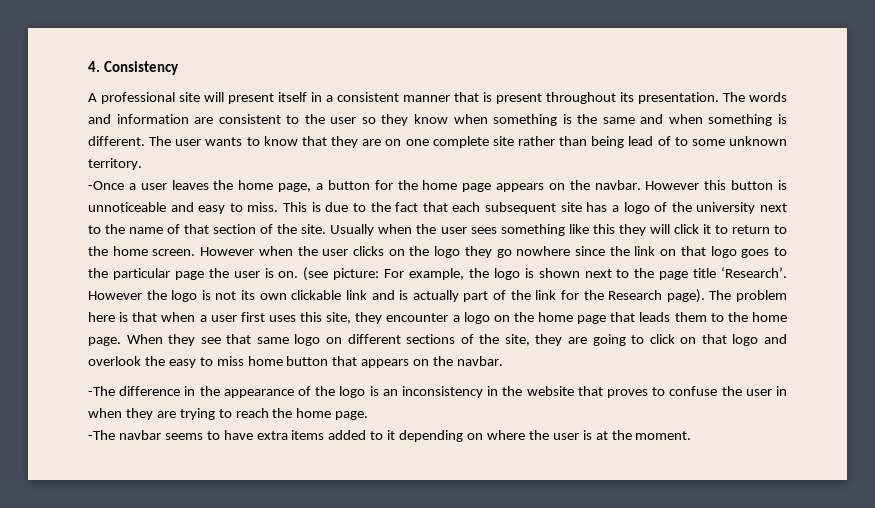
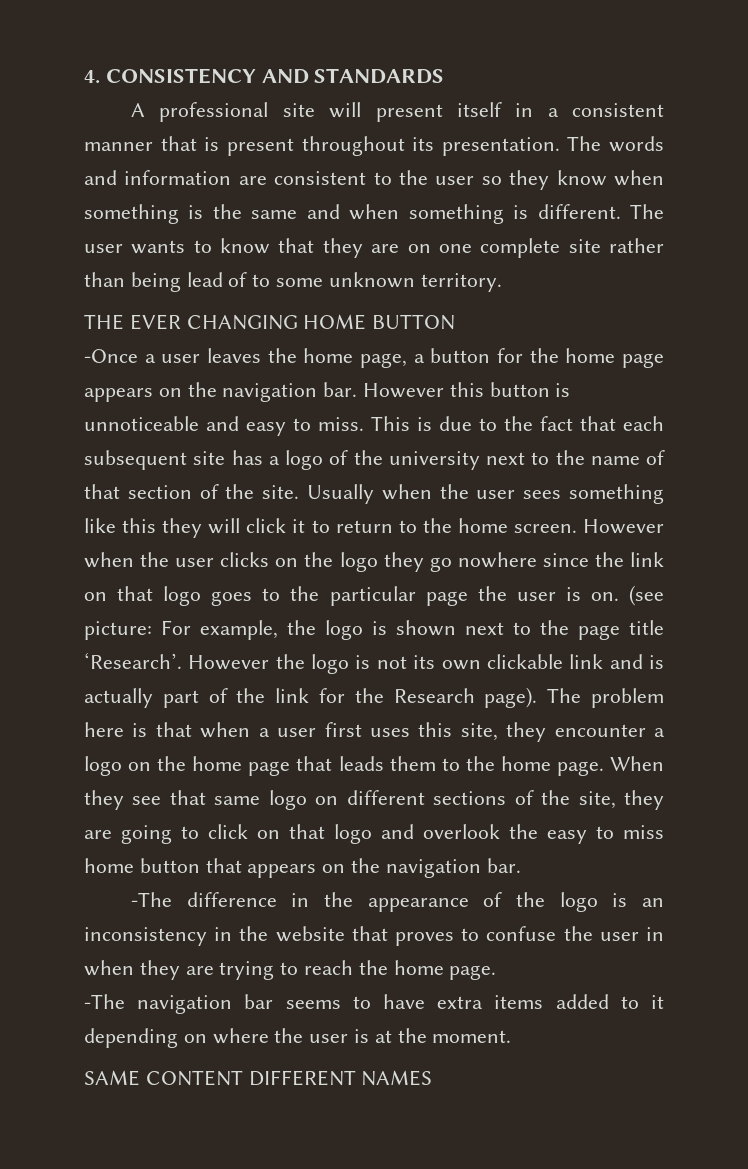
- 4. Consistency
+ 4. CONSISTENCY AND STANDARDS
+ THE EVER CHANGING HOME BUTTON
- -Once a user leaves the home page, a button for the home page appears on the navbar.
+ -Once a user leaves the home page, a button for the home page appears on the navigation bar.
- When they see that same logo on different sections of the site, they are going to click on that logo and overlook the easy to miss home button that appears on the navbar.
+ When they see that same logo on different sections of the site, they are going to click on that logo and overlook the easy to miss home button that appears on the navigation bar.
- -The navbar seems to have extra items added to it depending on where the user is at the moment.
+ -The navigation bar seems to have extra items added to it depending on where the user is at the moment.
+ SAME CONTENT DIFFERENT NAMES

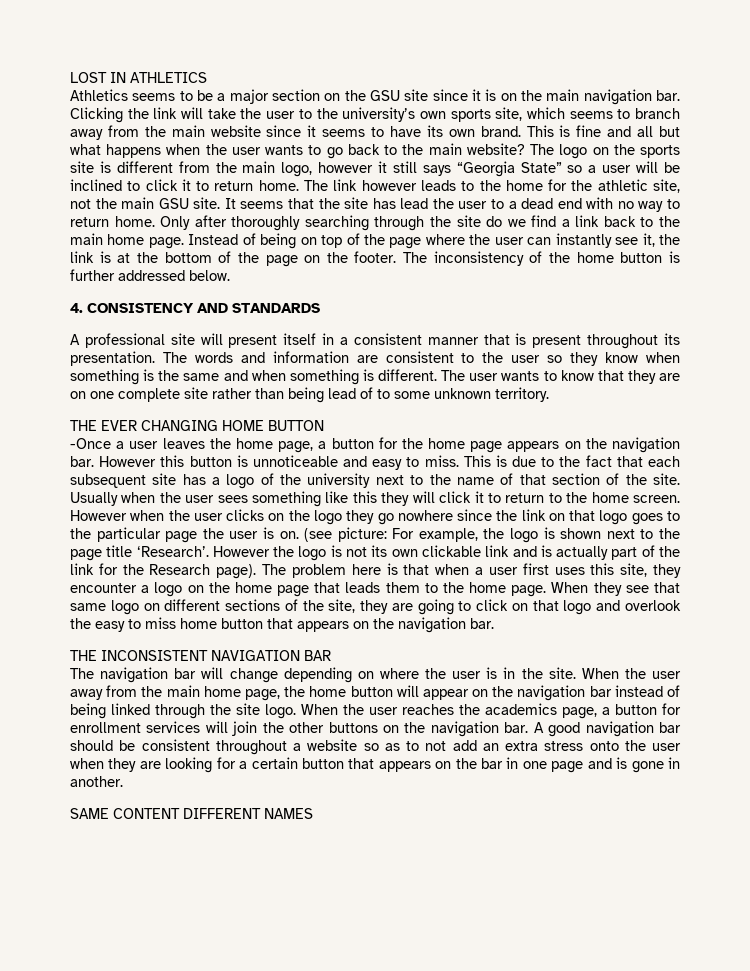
+ LOST IN ATHLETICS
+ Athletics seems to be a major section on the GSU site since it is on the main navigation bar. Clicking the link will take the user to the university’s own sports site, which seems to branch away from the main website since it seems to have its own brand. This is fine and all but what happens when the user wants to go back to the main website? The logo on the sports site is different from the main logo, however it still says “Georgia State” so a user will be inclined to click it to return home. The link however leads to the home for the athletic site, not the main GSU site. It seems that the site has lead the user to a dead end with no way to return home. Only after thoroughly searching through the site do we find a link back to the main home page. Instead of being on top of the page where the user can instantly see it, the link is at the bottom of the page on the footer. The inconsistency of the home button is further addressed below.
- -The difference in the appearance of the logo is an inconsistency in the website that proves to confuse the user in when they are trying to reach the home page.
- -The navigation bar seems to have extra items added to it depending on where the user is at the moment.
+ THE INCONSISTENT NAVIGATION BAR
+ The navigation bar will change depending on where the user is in the site. When the user away from the main home page, the home button will appear on the navigation bar instead of being linked through the site logo. When the user reaches the academics page, a button for enrollment services will join the other buttons on the navigation bar. A good navigation bar should be consistent throughout a website so as to not add an extra stress onto the user when they are looking for a certain button that appears on the bar in one page and is gone in another.

